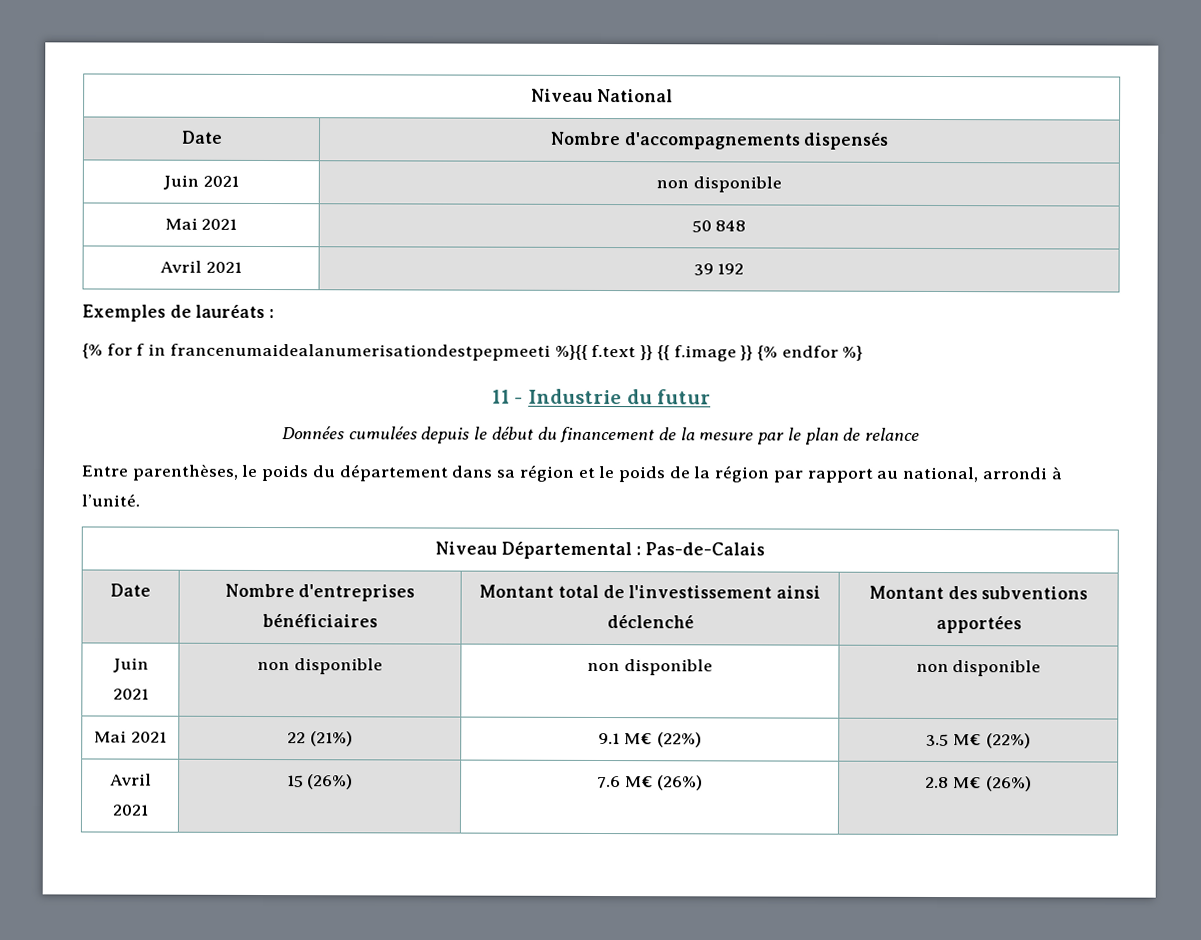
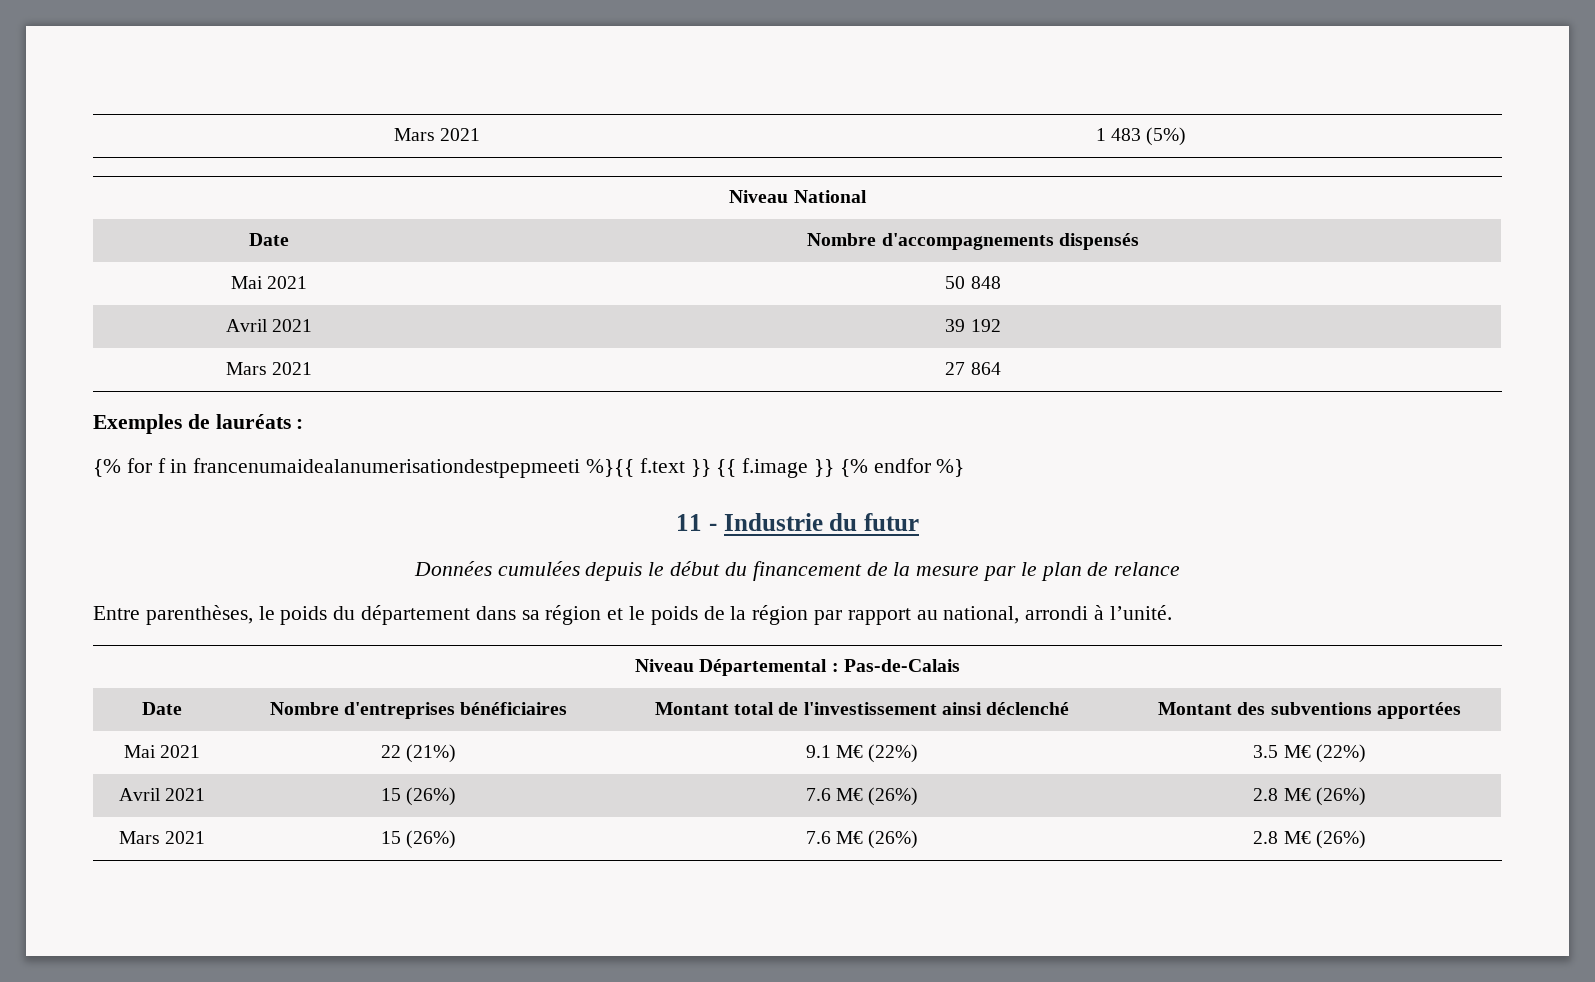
+ Mars 2021 | 1 483 (5%)
  Date | Nombre d'accompagnements dispensés
- Juin 2021 | non disponible
+ Mars 2021 | 27 864
- Juin 2021 | non disponible | non disponible | non disponible
+ Mars 2021 | 15 (26%) | 7.6 M€ (26%) | 2.8 M€ (26%)

